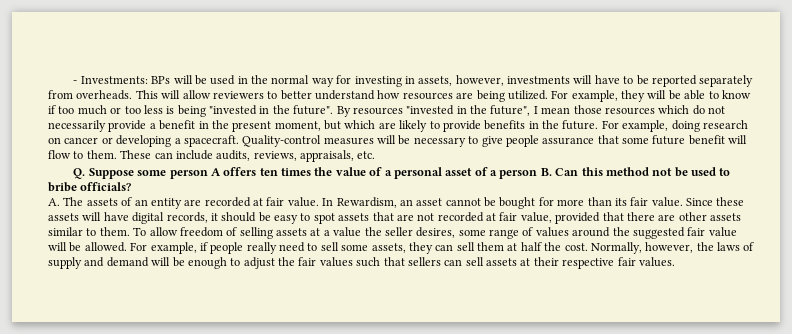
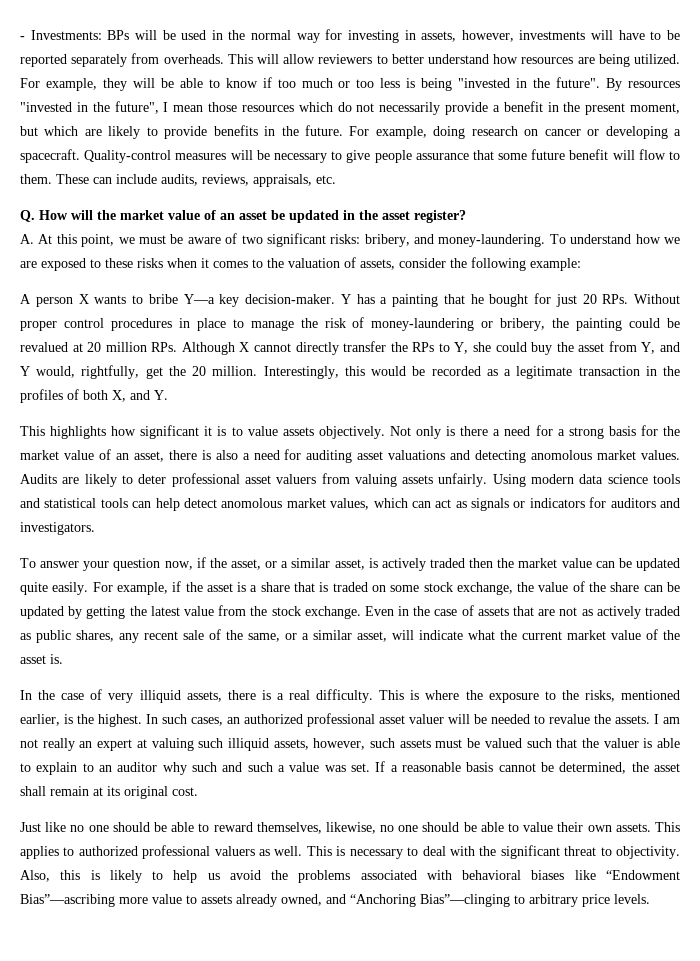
- Q. Suppose some person A offers ten times the value of a personal asset of a person B. Can this method not be used to bribe officials?
- A. The assets of an entity are recorded at fair value. In Rewardism, an asset cannot be bought for more than its fair value. Since these assets will have digital records, it should be easy to spot assets that are not recorded at fair value, provided that there are other assets similar to them. To allow freedom of selling assets at a value the seller desires, some range of values around the suggested fair value will be allowed. For example, if people really need to sell some assets, they can sell them at half the cost. Normally, however, the laws of supply and demand will be enough to adjust the fair values such that sellers can sell assets at their respective fair values.
+ Q. How will the market value of an asset be updated in the asset register?
+ A. At this point, we must be aware of two significant risks: bribery, and money-laundering. To understand how we are exposed to these risks when it comes to the valuation of assets, consider the following example:
+ A person X wants to bribe Y—a key decision-maker. Y has a painting that he bought for just 20 RPs. Without proper control procedures in place to manage the risk of money-laundering or bribery, the painting could be revalued at 20 million RPs. Although X cannot directly transfer the RPs to Y, she could buy the asset from Y, and Y would, rightfully, get the 20 million. Interestingly, this would be recorded as a legitimate transaction in the profiles of both X, and Y.
+ This highlights how significant it is to value assets objectively. Not only is there a need for a strong basis for the market value of an asset, there is also a need for auditing asset valuations and detecting anomolous market values. Audits are likely to deter professional asset valuers from valuing assets unfairly. Using modern data science tools and statistical tools can help detect anomolous market values, which can act as signals or indicators for auditors and investigators.
+ To answer your question now, if the asset, or a similar asset, is actively traded then the market value can be updated quite easily. For example, if the asset is a share that is traded on some stock exchange, the value of the share can be updated by getting the latest value from the stock exchange. Even in the case of assets that are not as actively traded as public shares, any recent sale of the same, or a similar asset, will indicate what the current market value of the asset is.
+ In the case of very illiquid assets, there is a real difficulty. This is where the exposure to the risks, mentioned earlier, is the highest. In such cases, an authorized professional asset valuer will be needed to revalue the assets. I am not really an expert at valuing such illiquid assets, however, such assets must be valued such that the valuer is able to explain to an auditor why such and such a value was set. If a reasonable basis cannot be determined, the asset shall remain at its original cost.
+ Just like no one should be able to reward themselves, likewise, no one should be able to value their own assets. This applies to authorized professional valuers as well. This is necessary to deal with the significant threat to objectivity. Also, this is likely to help us avoid the problems associated with behavioral biases like “Endowment Bias”—ascribing more value to assets already owned, and “Anchoring Bias”—clinging to arbitrary price levels.

